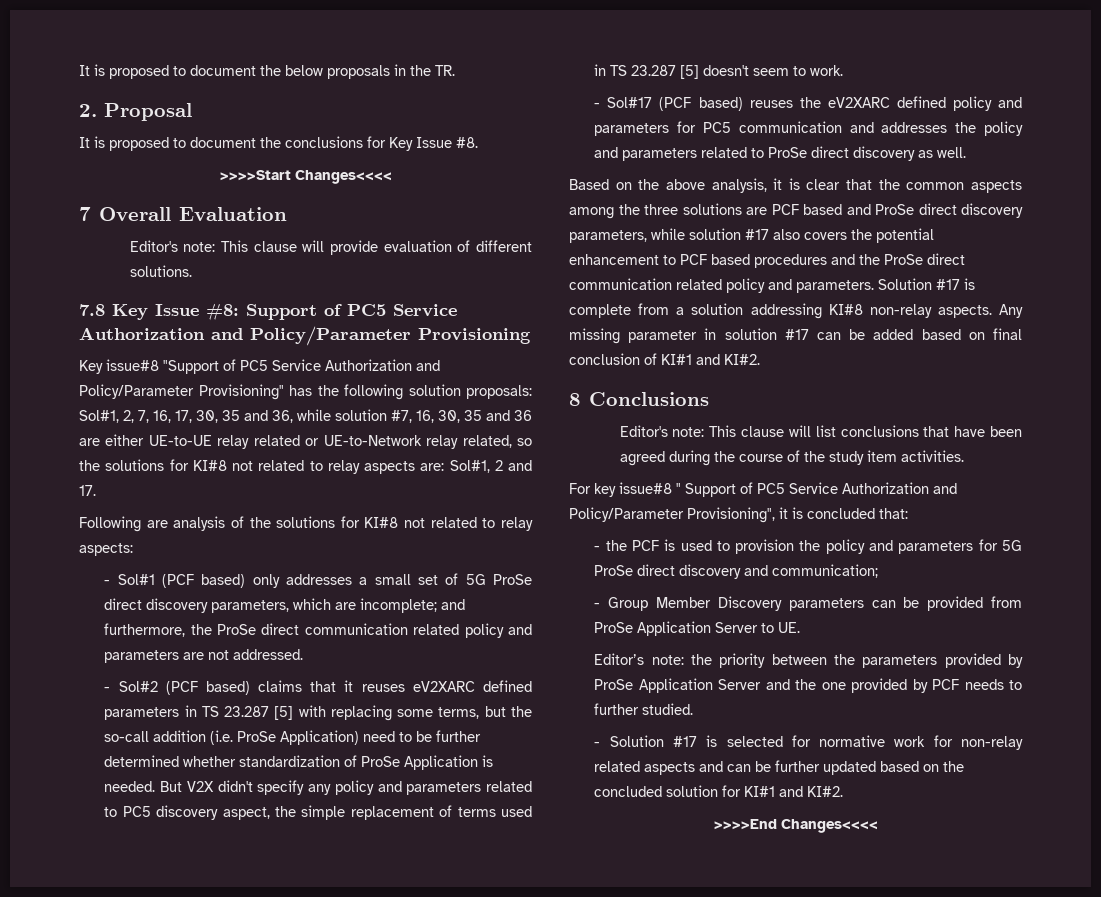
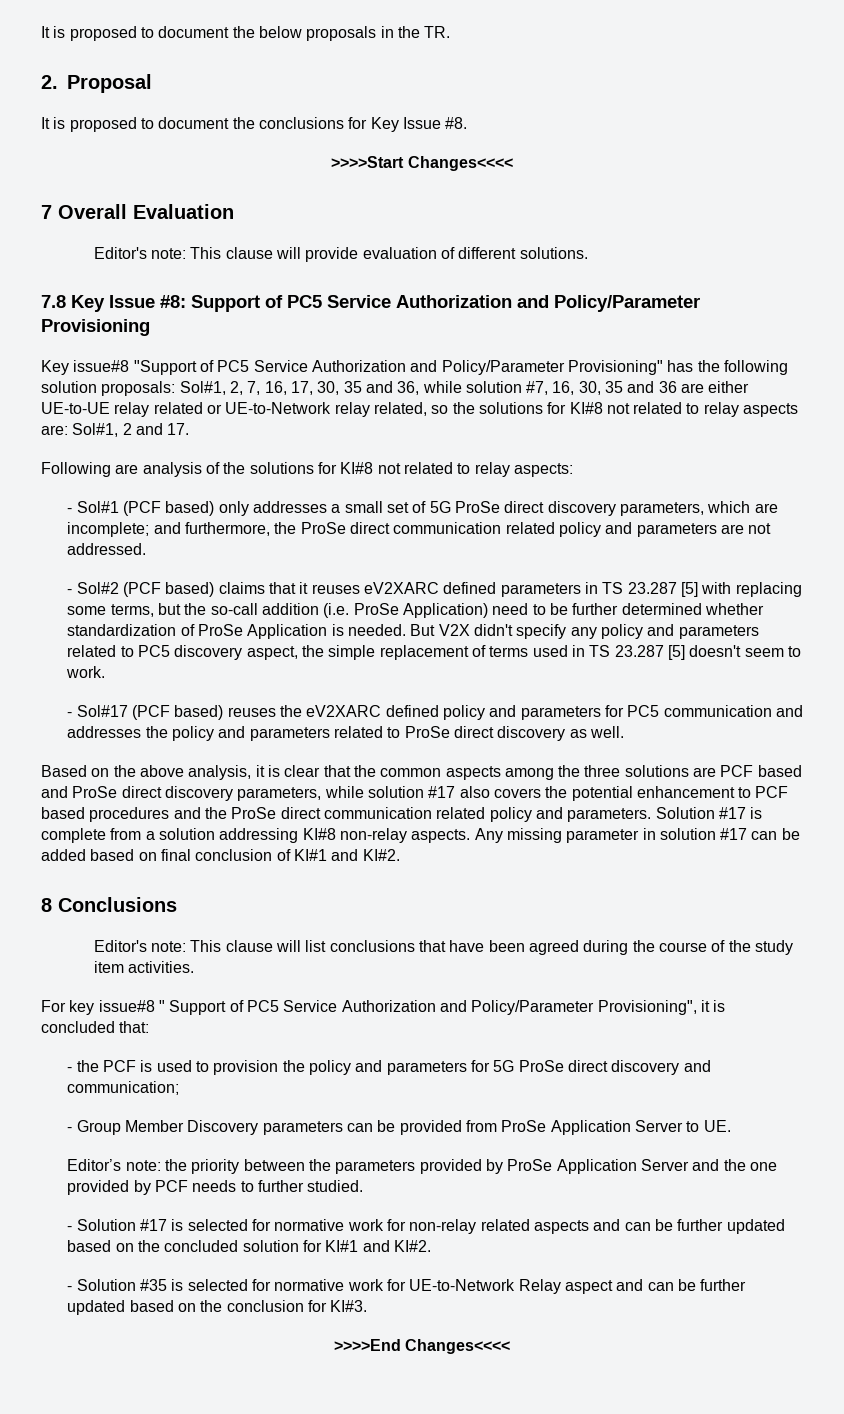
+ - Solution #35 is selected for normative work for UE-to-Network Relay aspect and can be further updated based on the conclusion for KI#3.

